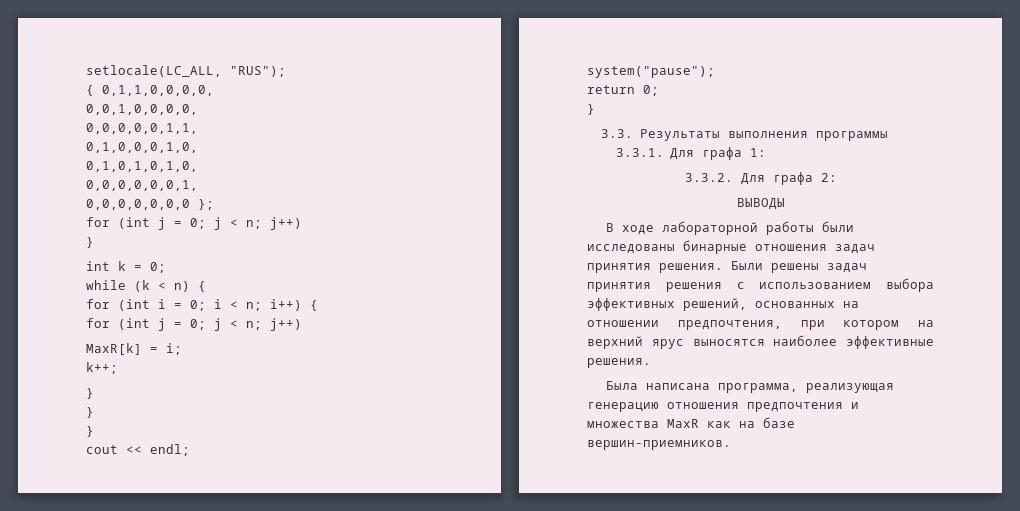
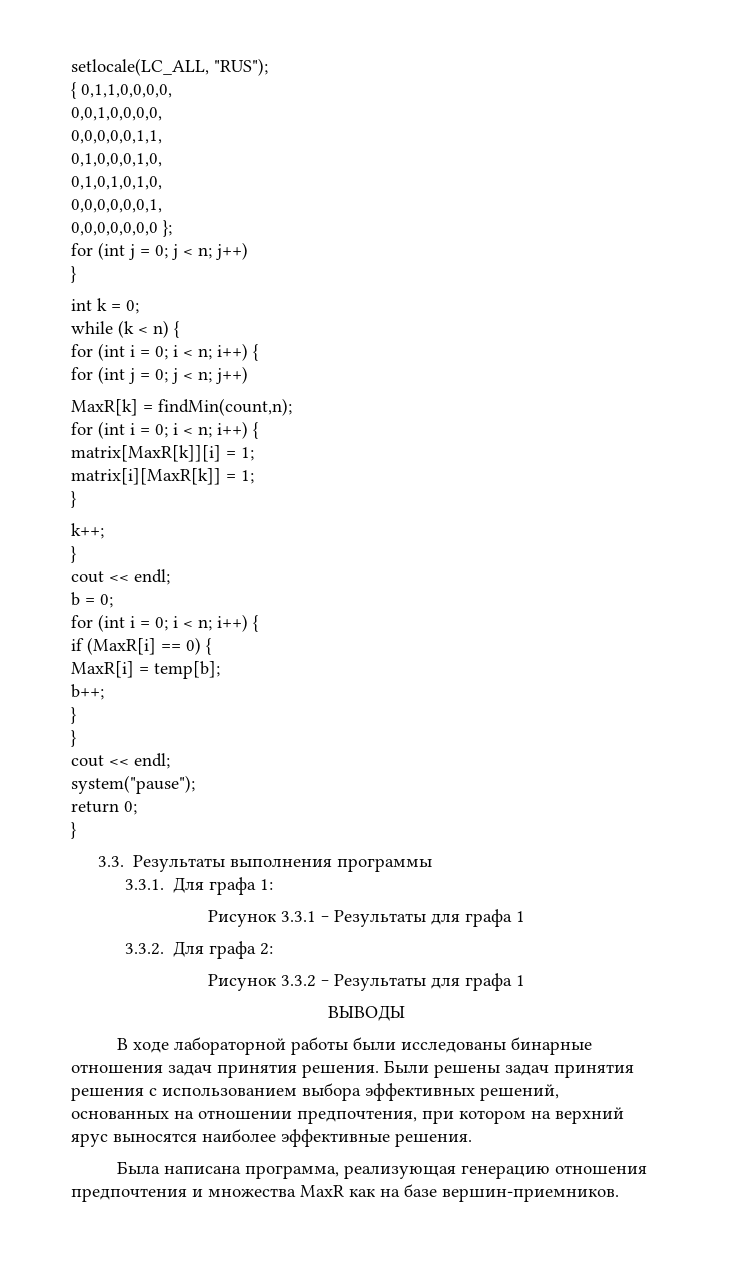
- MaxR[k] = i;
+ MaxR[k] = findMin(count,n);
+ for (int i = 0; i < n; i++) {
+ matrix[MaxR[k]][i] = 1;
+ matrix[i][MaxR[k]] = 1;
+ }
  k++;
  }
+ cout << endl;
+ b = 0;
+ for (int i = 0; i < n; i++) {
+ if (MaxR[i] == 0) {
+ MaxR[i] = temp[b];
+ b++;
+ Рисунок 3.3.1 ‒ Результаты для графа 1
  3.3.2. Для графа 2:
+ Рисунок 3.3.2 ‒ Результаты для графа 1

